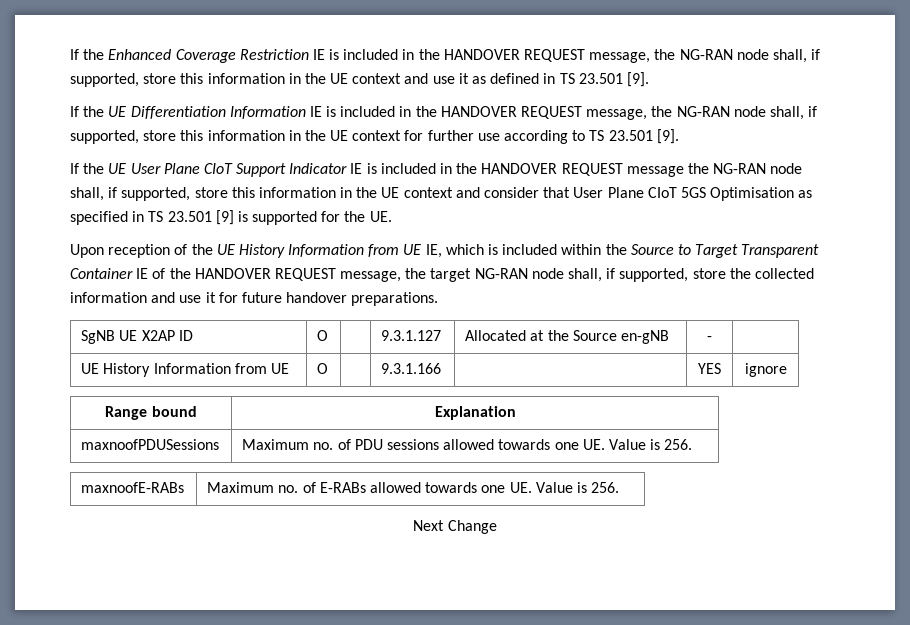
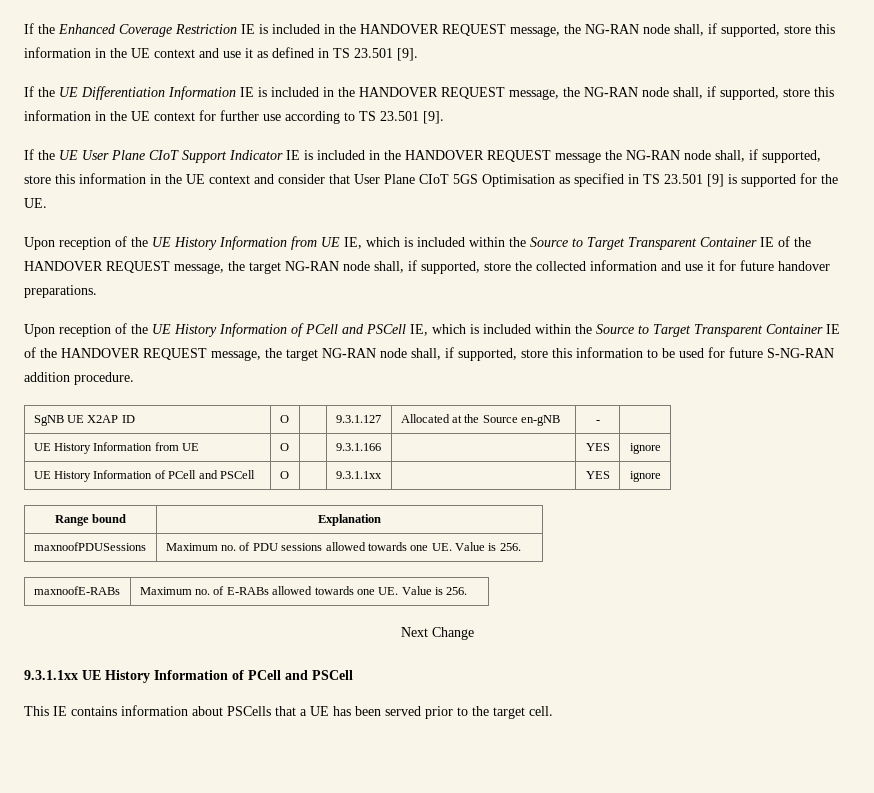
+ Upon reception of the UE History Information of PCell and PSCell IE, which is included within the Source to Target Transparent Container IE of the HANDOVER REQUEST message, the target NG-RAN node shall, if supported, store this information to be used for future S-NG-RAN addition procedure.
+ UE History Information of PCell and PSCell | O | | 9.3.1.1xx | | YES | ignore
+ 9.3.1.1xx UE History Information of PCell and PSCell
+ This IE contains information about PSCells that a UE has been served prior to the target cell.

